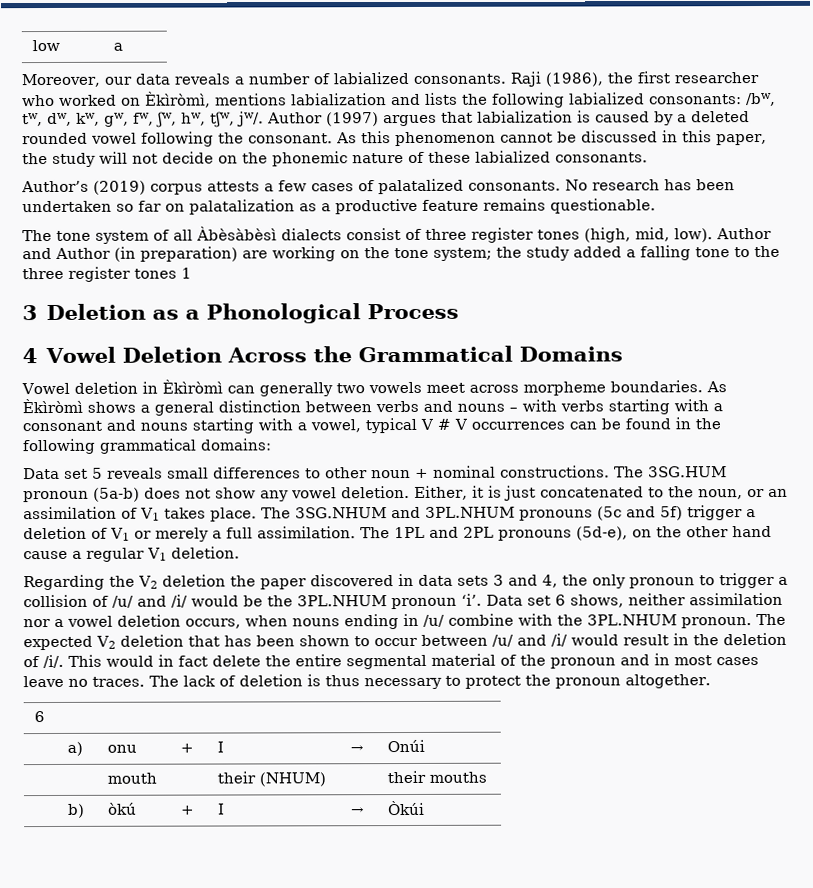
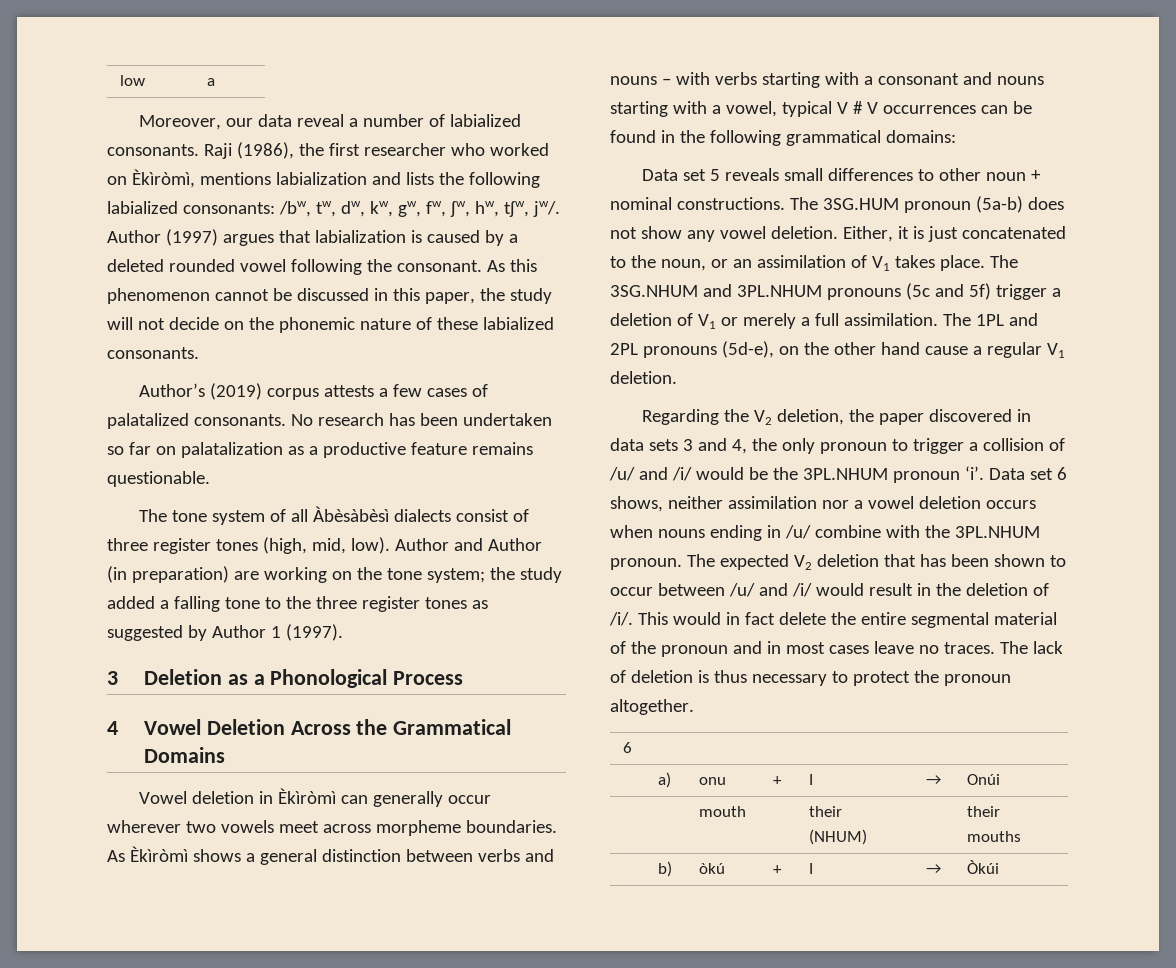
- Moreover, our data reveals a number of labialized consonants.
+ Moreover, our data reveal a number of labialized consonants.
- Author and Author (in preparation) are working on the tone system; the study added a falling tone to the three register tones 1
+ Author and Author (in preparation) are working on the tone system; the study added a falling tone to the three register tones as suggested by Author 1 (1997).
- Vowel deletion in Èkìròmì can generally two vowels meet across morpheme boundaries.
+ Vowel deletion in Èkìròmì can generally occur wherever two vowels meet across morpheme boundaries.
- Regarding the V2 deletion the paper discovered in data sets 3 and 4, the only pronoun to trigger a collision of /u/ and /i/ would be the 3PL.NHUM pronoun ‘i’.
+ Regarding the V2 deletion, the paper discovered in data sets 3 and 4, the only pronoun to trigger a collision of /u/ and /i/ would be the 3PL.NHUM pronoun ‘i’.
- Data set 6 shows, neither assimilation nor a vowel deletion occurs, when nouns ending in /u/ combine with the 3PL.NHUM pronoun.
+ Data set 6 shows, neither assimilation nor a vowel deletion occurs when nouns ending in /u/ combine with the 3PL.NHUM pronoun.

